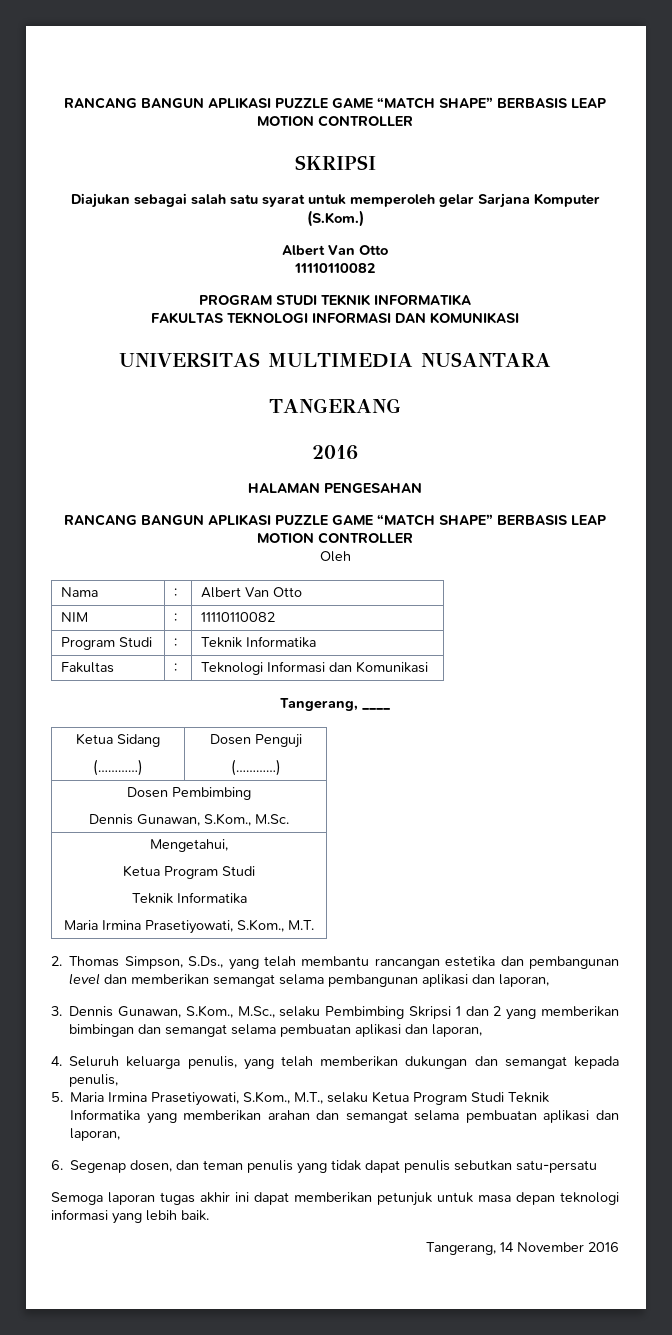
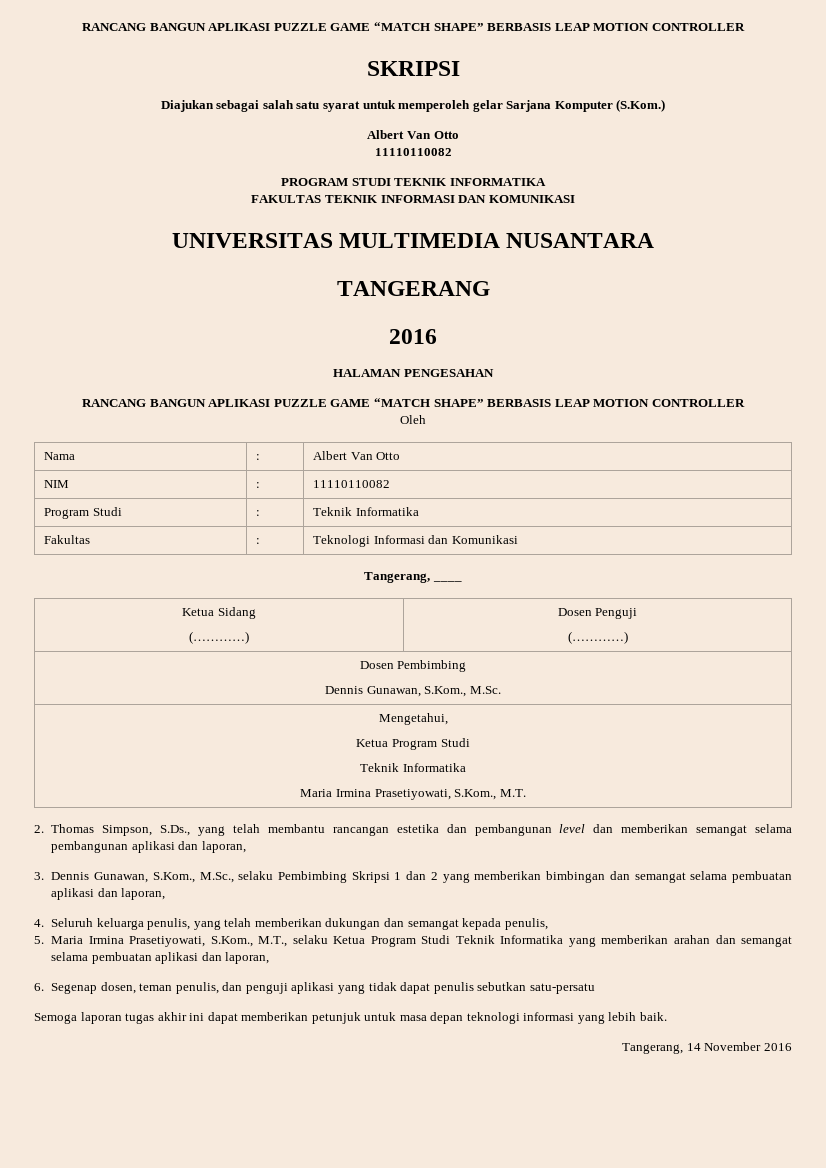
- FAKULTAS TEKNOLOGI INFORMASI DAN KOMUNIKASI
+ FAKULTAS TEKNIK INFORMASI DAN KOMUNIKASI
- 6. Segenap dosen, dan teman penulis yang tidak dapat penulis sebutkan satu-persatu
+ 6. Segenap dosen, teman penulis, dan penguji aplikasi yang tidak dapat penulis sebutkan satu-persatu

